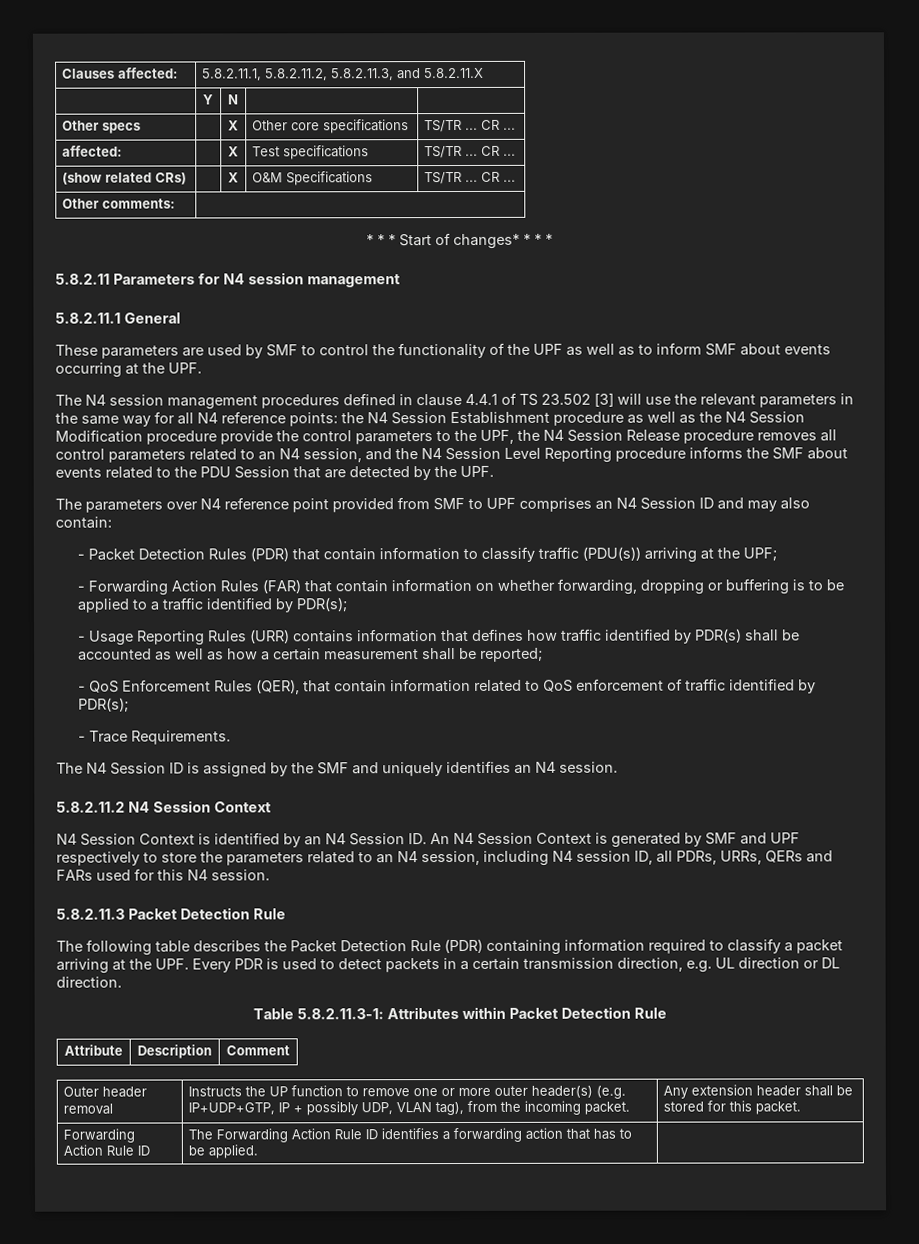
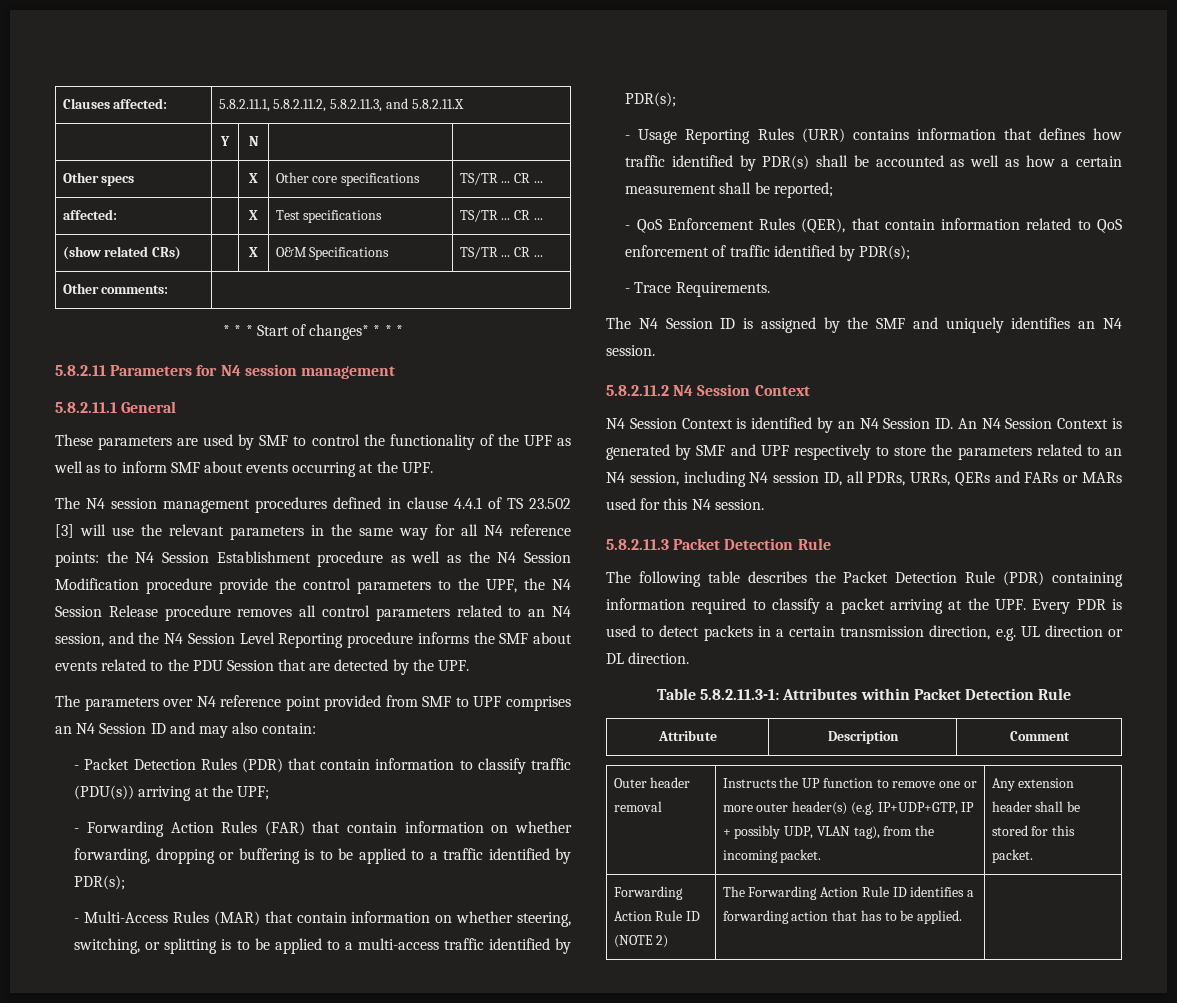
+ - Multi-Access Rules (MAR) that contain information on whether steering, switching, or splitting is to be applied to a multi-access traffic identified by PDR(s);
- N4 Session Context is identified by an N4 Session ID. An N4 Session Context is generated by SMF and UPF respectively to store the parameters related to an N4 session, including N4 session ID, all PDRs, URRs, QERs and FARs used for this N4 session.
+ N4 Session Context is identified by an N4 Session ID. An N4 Session Context is generated by SMF and UPF respectively to store the parameters related to an N4 session, including N4 session ID, all PDRs, URRs, QERs and FARs or MARs used for this N4 session.
- Forwarding Action Rule ID | The Forwarding Action Rule ID identifies a forwarding action that has to be applied. |
+ Forwarding Action Rule ID (NOTE 2) | The Forwarding Action Rule ID identifies a forwarding action that has to be applied. |

